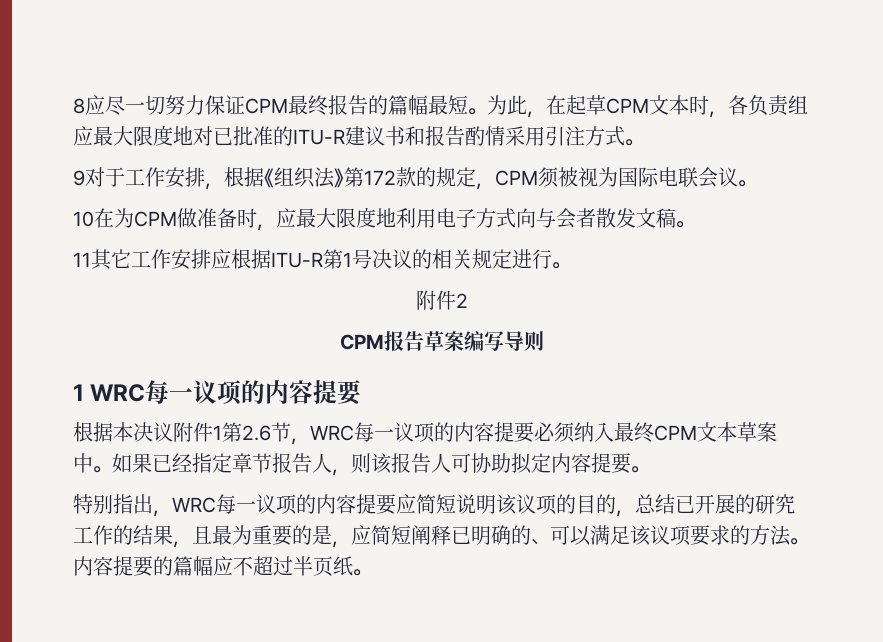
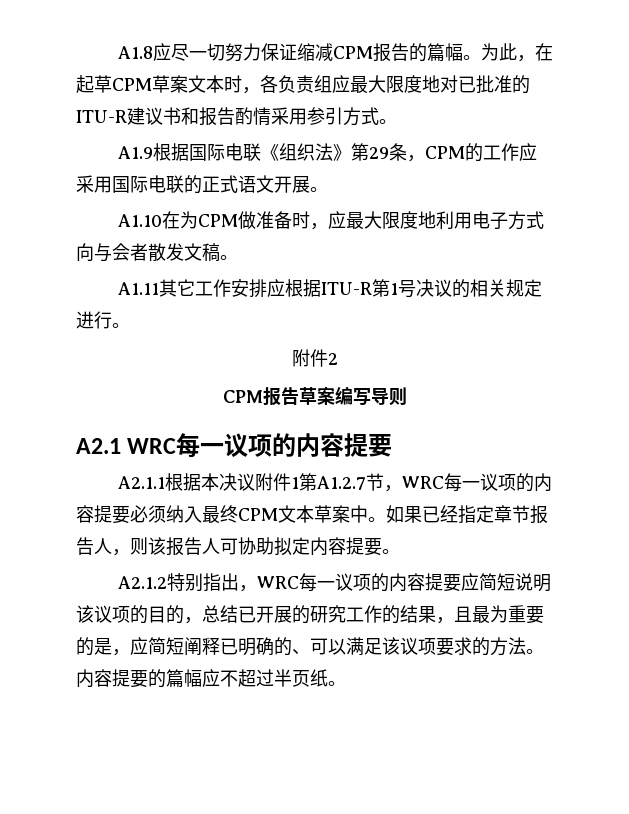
- 8应尽一切努力保证CPM最终报告的篇幅最短。
+ A1.8应尽一切努力保证缩减CPM报告的篇幅。
- 为此，在起草CPM文本时，各负责组应最大限度地对已批准的ITU-R建议书和报告酌情采用引注方式。
+ 为此，在起草CPM草案文本时，各负责组应最大限度地对已批准的ITU-R建议书和报告酌情采用参引方式。
- 9对于工作安排，根据《组织法》第172款的规定，CPM须被视为国际电联会议。
- 10在为CPM做准备时，应最大限度地利用电子方式向与会者散发文稿。
+ A1.9根据国际电联《组织法》第29条，CPM的工作应采用国际电联的正式语文开展。
+ A1.10在为CPM做准备时，应最大限度地利用电子方式向与会者散发文稿。
- 11其它工作安排应根据ITU-R第1号决议的相关规定进行。
+ A1.11其它工作安排应根据ITU-R第1号决议的相关规定进行。
- 1 WRC每一议项的内容提要
+ A2.1 WRC每一议项的内容提要
- 根据本决议附件1第2.6节，WRC每一议项的内容提要必须纳入最终CPM文本草案中。
+ A2.1.1根据本决议附件1第A1.2.7节，WRC每一议项的内容提要必须纳入最终CPM文本草案中。
- 特别指出，WRC每一议项的内容提要应简短说明该议项的目的，总结已开展的研究工作的结果，且最为重要的是，应简短阐释已明确的、可以满足该议项要求的方法。
+ A2.1.2特别指出，WRC每一议项的内容提要应简短说明该议项的目的，总结已开展的研究工作的结果，且最为重要的是，应简短阐释已明确的、可以满足该议项要求的方法。

